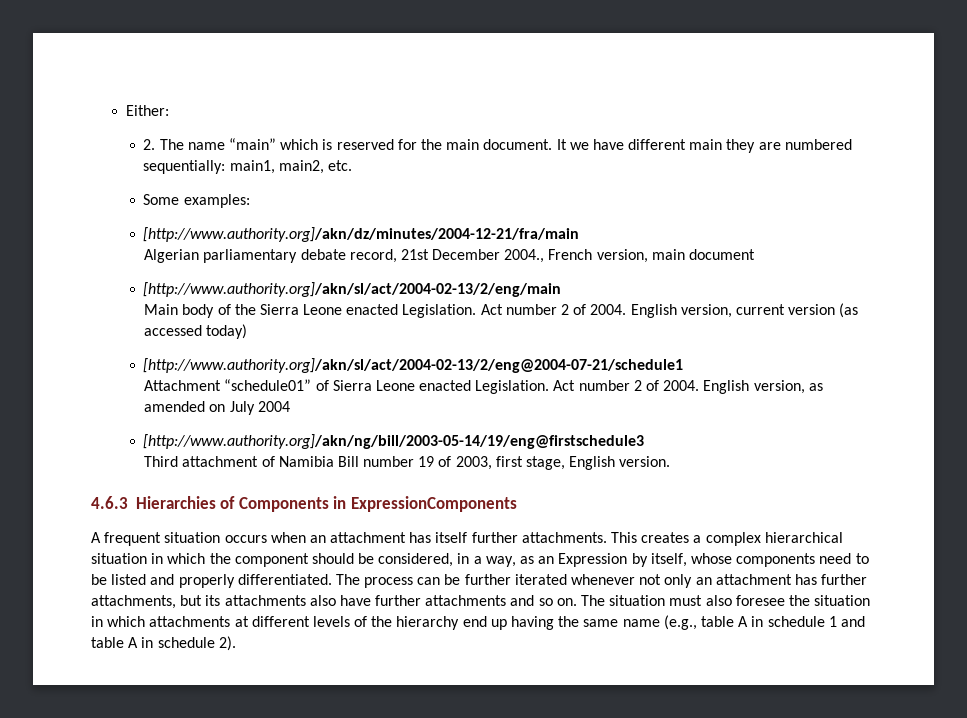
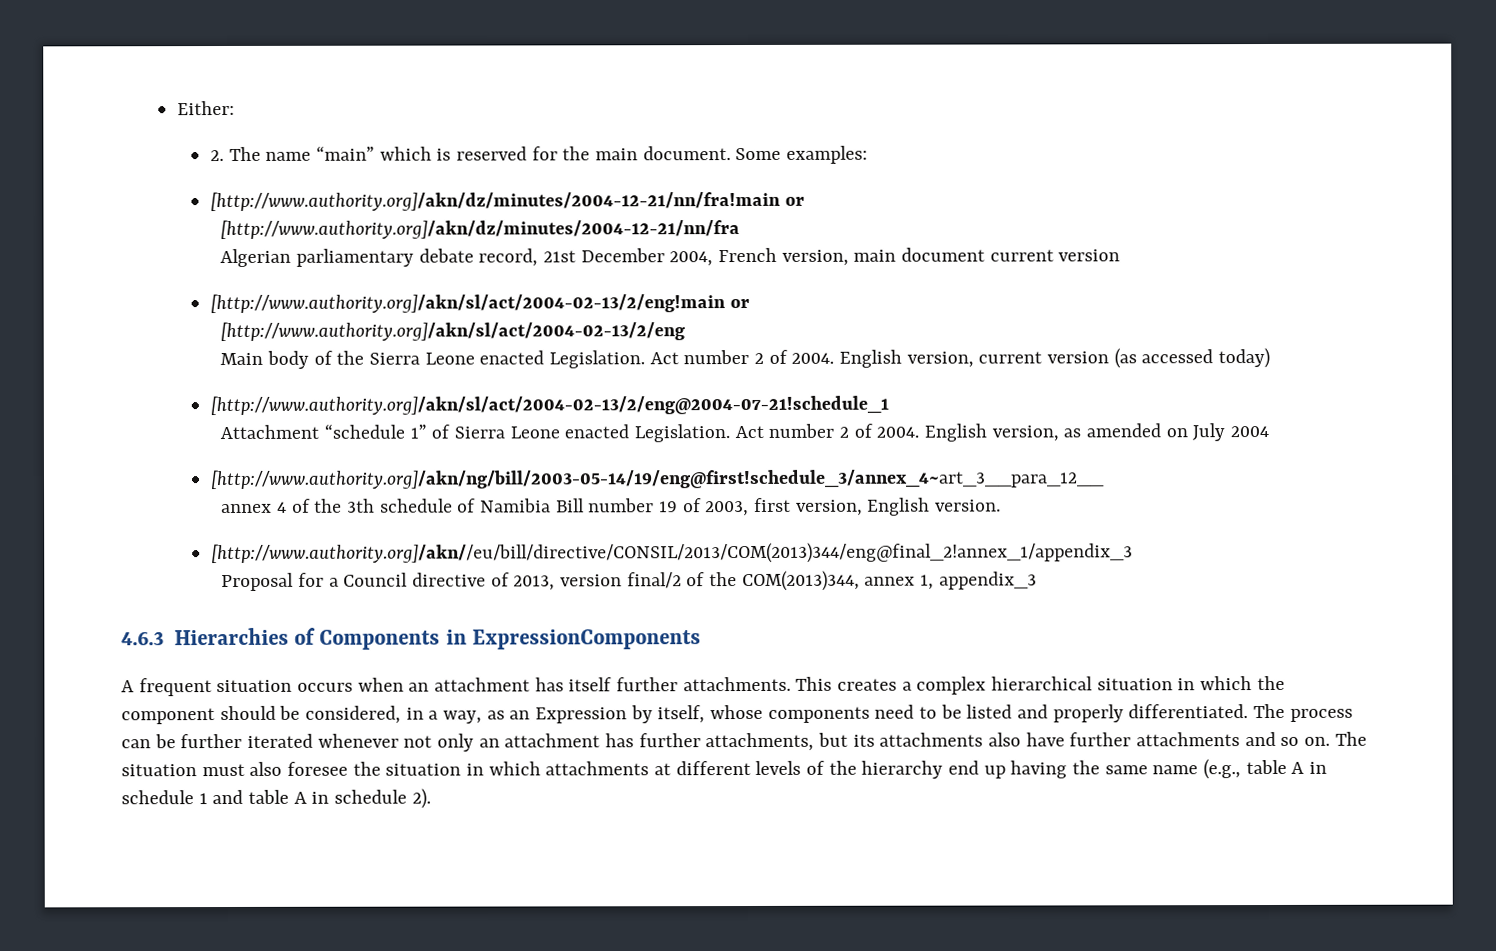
- 2. The name “main” which is reserved for the main document. It we have different main they are numbered sequentially: main1, main2, etc.
- Some examples:
+ 2. The name “main” which is reserved for the main document. Some examples:
- [http://www.authority.org]/akn/dz/minutes/2004-12-21/fra/main
+ [http://www.authority.org]/akn/dz/minutes/2004-12-21/nn/fra!main or
+ [http://www.authority.org]/akn/dz/minutes/2004-12-21/nn/fra
- Algerian parliamentary debate record, 21st December 2004., French version, main document
- [http://www.authority.org]/akn/sl/act/2004-02-13/2/eng/main
+ Algerian parliamentary debate record, 21st December 2004, French version, main document current version
+ [http://www.authority.org]/akn/sl/act/2004-02-13/2/eng!main or
+ [http://www.authority.org]/akn/sl/act/2004-02-13/2/eng
- [http://www.authority.org]/akn/sl/act/2004-02-13/2/eng@2004-07-21/schedule1
+ [http://www.authority.org]/akn/sl/act/2004-02-13/2/eng@2004-07-21!schedule_1
- Attachment “schedule01” of Sierra Leone enacted Legislation.
+ Attachment “schedule 1” of Sierra Leone enacted Legislation.
- [http://www.authority.org]/akn/ng/bill/2003-05-14/19/eng@firstschedule3
- Third attachment of Namibia Bill number 19 of 2003, first stage, English version.
+ [http://www.authority.org]/akn/ng/bill/2003-05-14/19/eng@first!schedule_3/annex_4~art_3__para_12__
+ annex 4 of the 3th schedule of Namibia Bill number 19 of 2003, first version, English version.
+ [http://www.authority.org]/akn//eu/bill/directive/CONSIL/2013/COM(2013)344/eng@final_2!annex_1/appendix_3
+ Proposal for a Council directive of 2013, version final/2 of the COM(2013)344, annex 1, appendix_3

